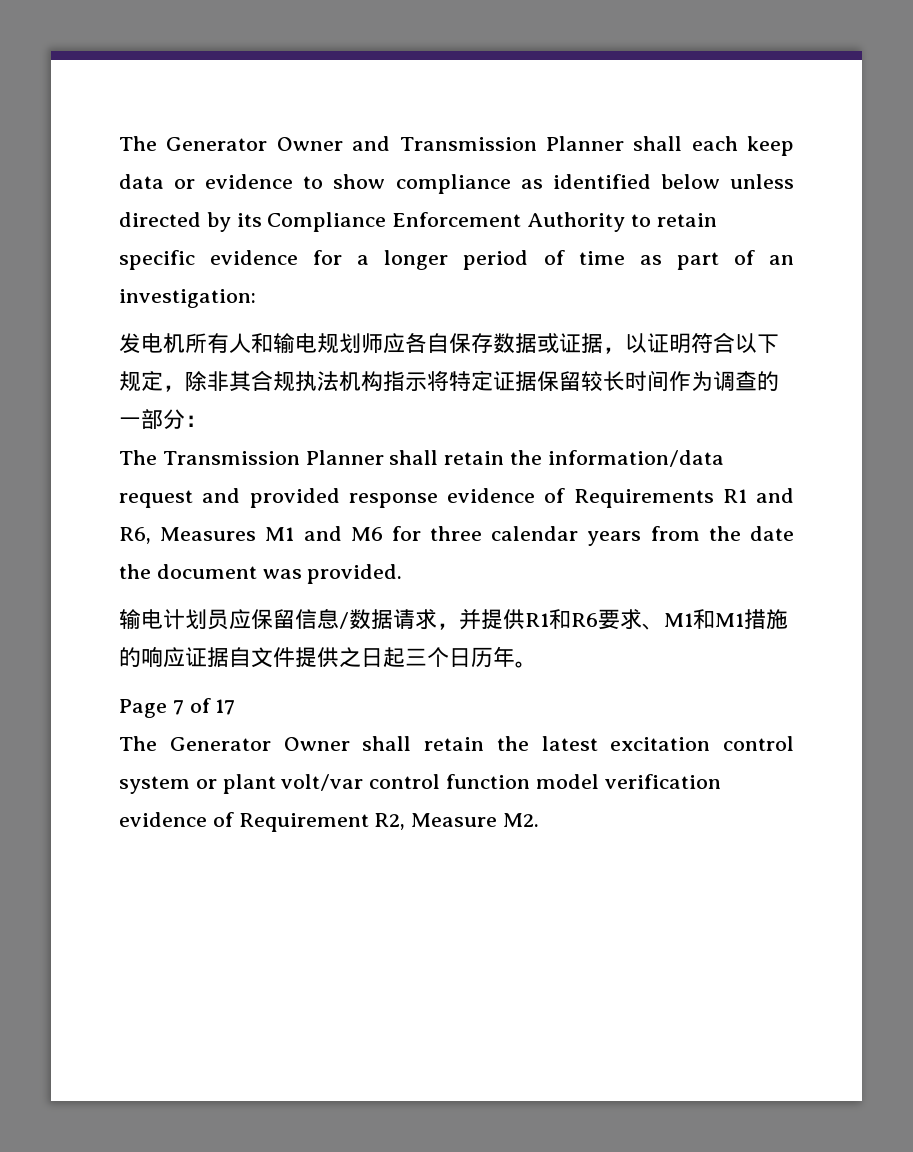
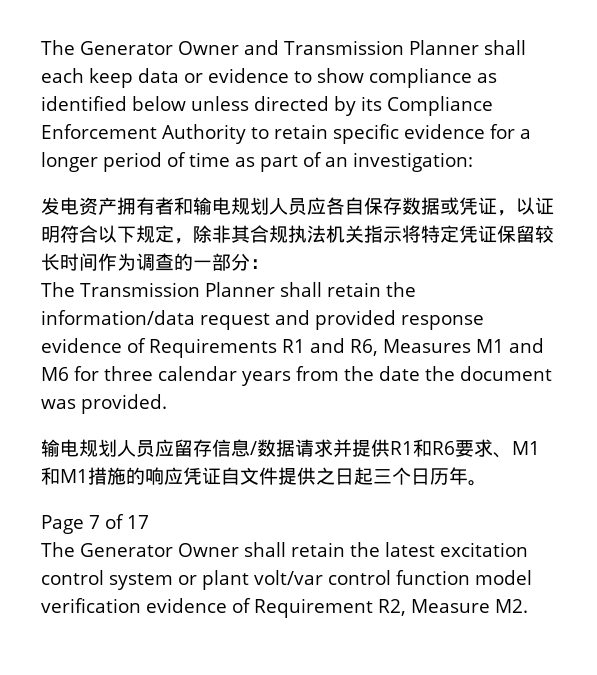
- 发电机所有人和输电规划师应各自保存数据或证据，以证明符合以下规定，除非其合规执法机构指示将特定证据保留较长时间作为调查的一部分：
+ 发电资产拥有者和输电规划人员应各自保存数据或凭证，以证明符合以下规定，除非其合规执法机关指示将特定凭证保留较长时间作为调查的一部分：
- 输电计划员应保留信息/数据请求，并提供R1和R6要求、M1和M1措施的响应证据自文件提供之日起三个日历年。
+ 输电规划人员应留存信息/数据请求并提供R1和R6要求、M1和M1措施的响应凭证自文件提供之日起三个日历年。

